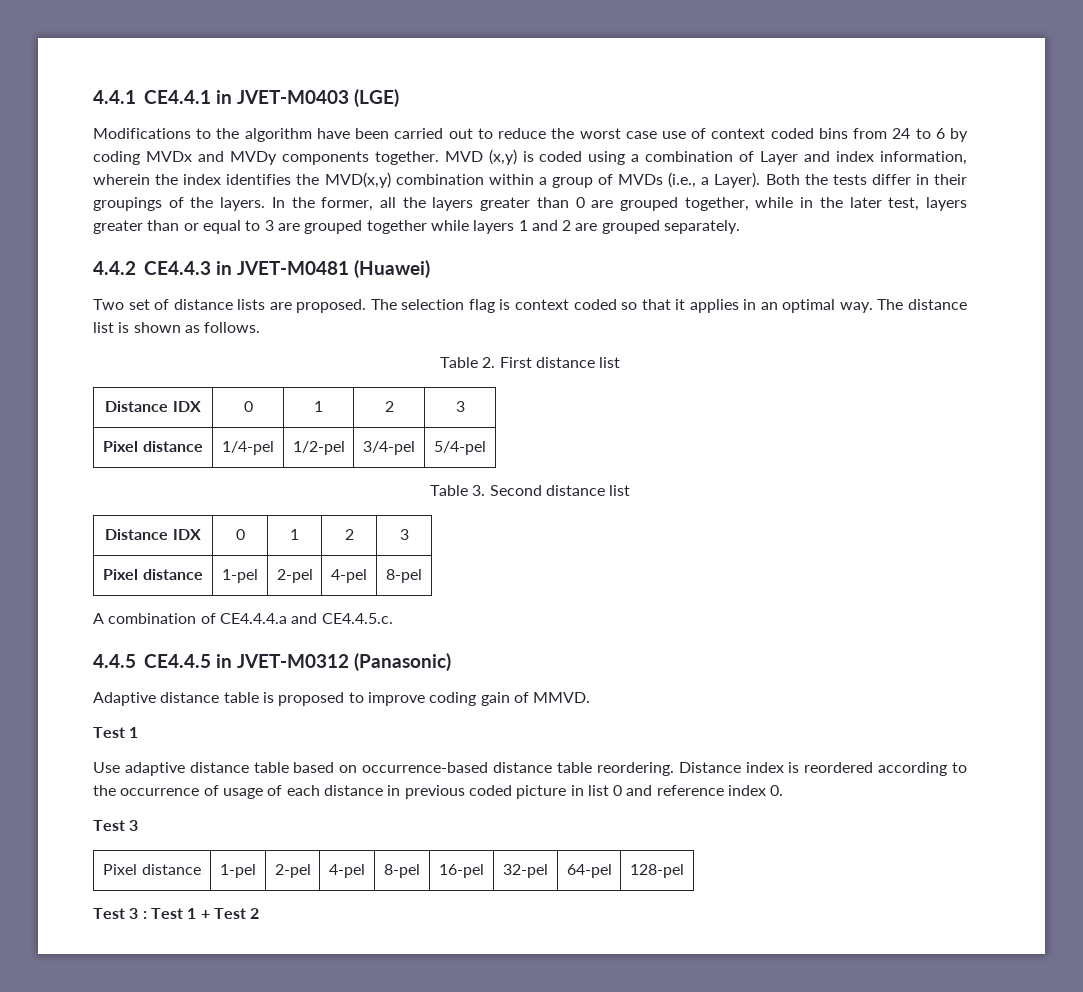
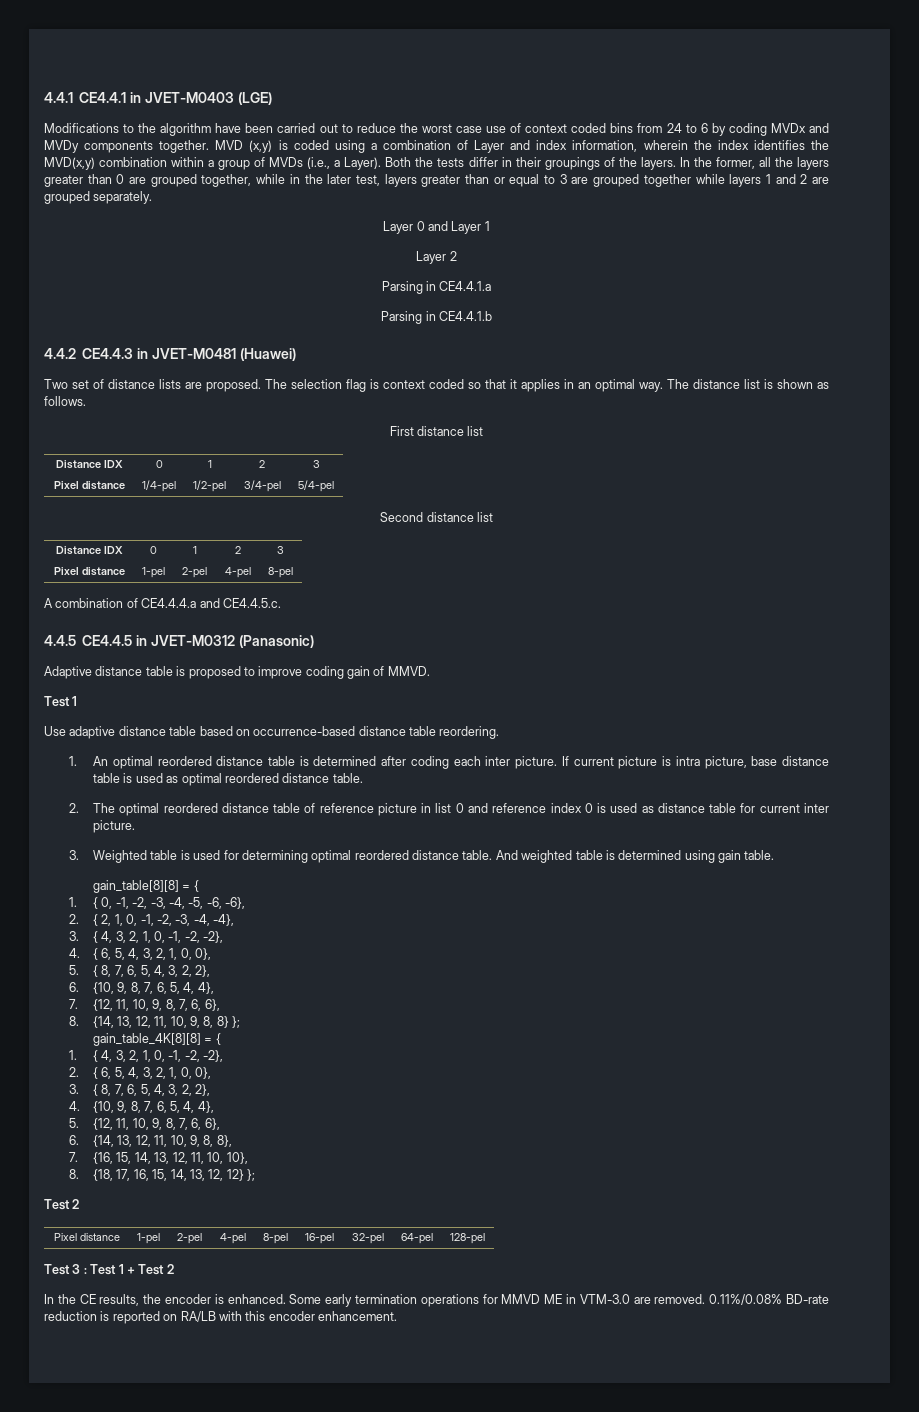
+ Layer 0 and Layer 1
+ Layer 2
+ Parsing in CE4.4.1.a
+ Parsing in CE4.4.1.b
- Table 2. First distance list
+ First distance list
- Table 3. Second distance list
+ Second distance list
- Use adaptive distance table based on occurrence-based distance table reordering. Distance index is reordered according to the occurrence of usage of each distance in previous coded picture in list 0 and reference index 0.
- Test 3
+ Use adaptive distance table based on occurrence-based distance table reordering.
+ 1. An optimal reordered distance table is determined after coding each inter picture. If current picture is intra picture, base distance table is used as optimal reordered distance table.
+ 2. The optimal reordered distance table of reference picture in list 0 and reference index 0 is used as distance table for current inter picture.
+ 3. Weighted table is used for determining optimal reordered distance table. And weighted table is determined using gain table.
+ gain_table[8][8] = {
+ 1. { 0, -1, -2, -3, -4, -5, -6, -6},
+ 2. { 2, 1, 0, -1, -2, -3, -4, -4},
+ 3. { 4, 3, 2, 1, 0, -1, -2, -2},
+ 4. { 6, 5, 4, 3, 2, 1, 0, 0},
+ 5. { 8, 7, 6, 5, 4, 3, 2, 2},
+ 6. {10, 9, 8, 7, 6, 5, 4, 4},
+ 7. {12, 11, 10, 9, 8, 7, 6, 6},
+ 8. {14, 13, 12, 11, 10, 9, 8, 8} };
+ gain_table_4K[8][8] = {
+ 1. { 4, 3, 2, 1, 0, -1, -2, -2},
+ 2. { 6, 5, 4, 3, 2, 1, 0, 0},
+ 3. { 8, 7, 6, 5, 4, 3, 2, 2},
+ 4. {10, 9, 8, 7, 6, 5, 4, 4},
+ 5. {12, 11, 10, 9, 8, 7, 6, 6},
+ 6. {14, 13, 12, 11, 10, 9, 8, 8},
+ 7. {16, 15, 14, 13, 12, 11, 10, 10},
+ 8. {18, 17, 16, 15, 14, 13, 12, 12} };
+ Test 2
+ In the CE results, the encoder is enhanced. Some early termination operations for MMVD ME in VTM-3.0 are removed. 0.11%/0.08% BD-rate reduction is reported on RA/LB with this encoder enhancement.

